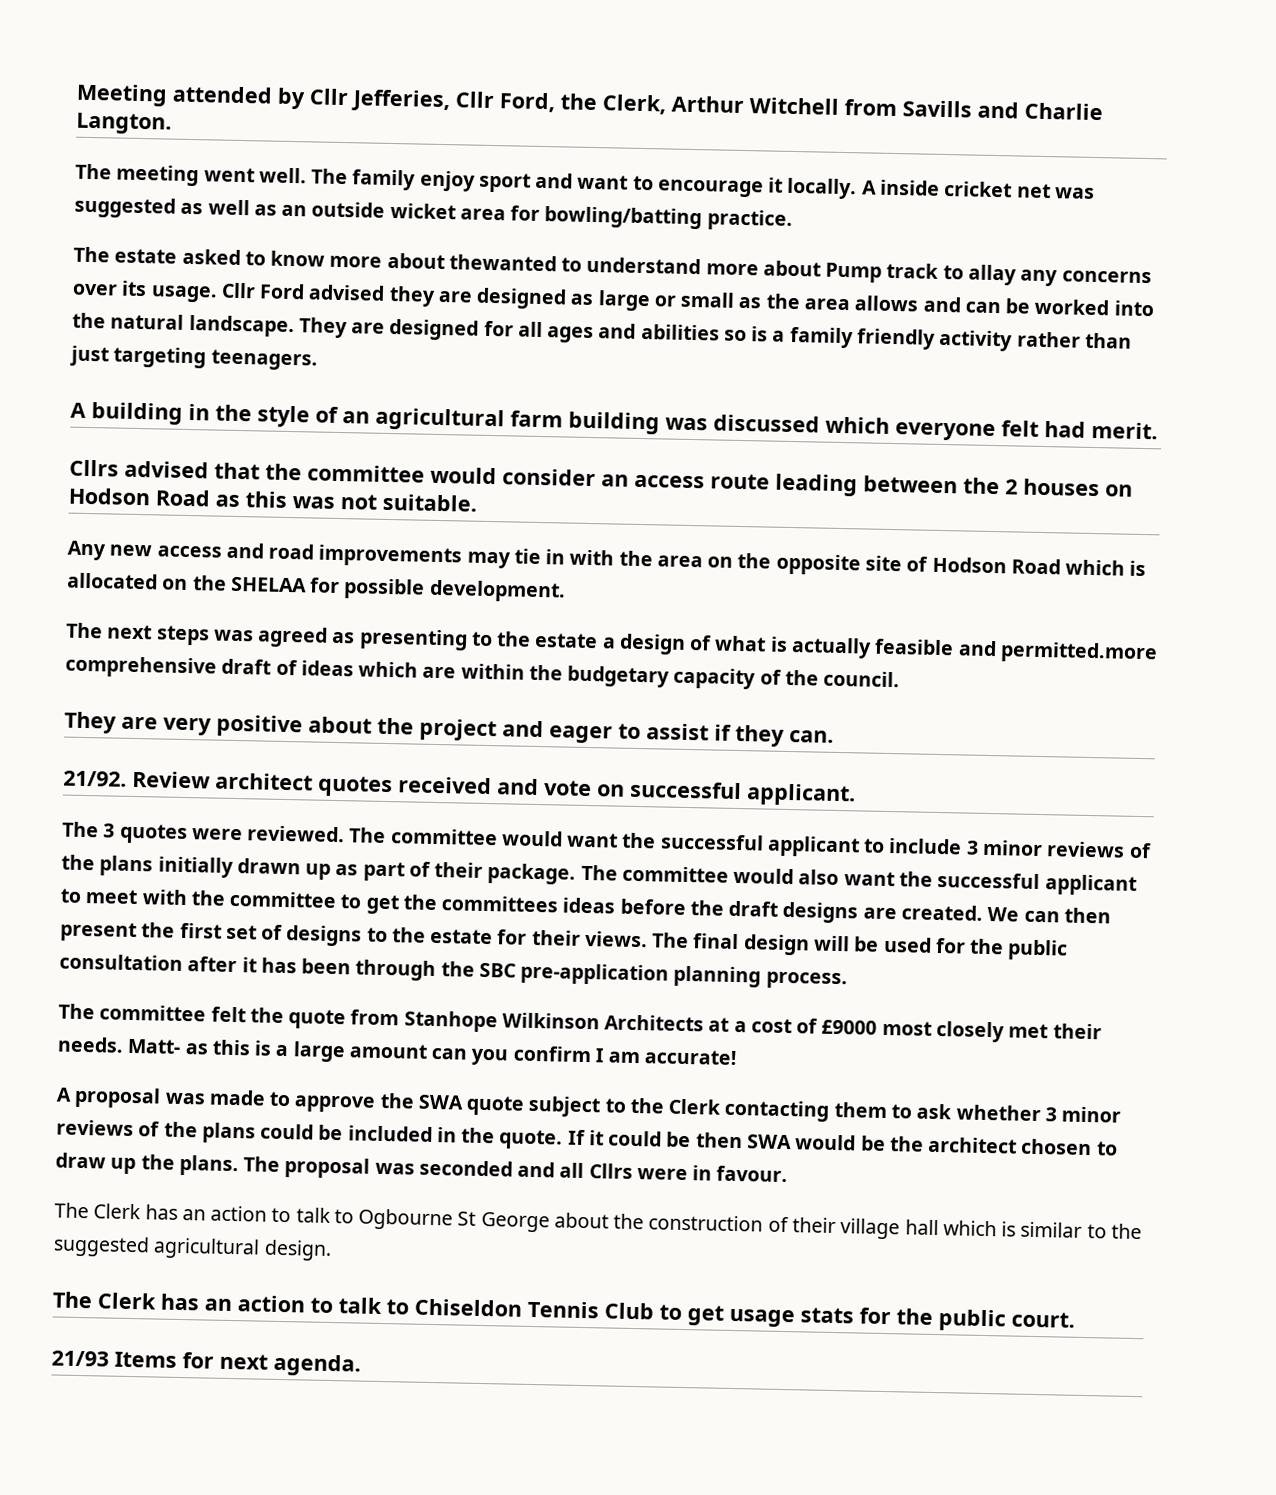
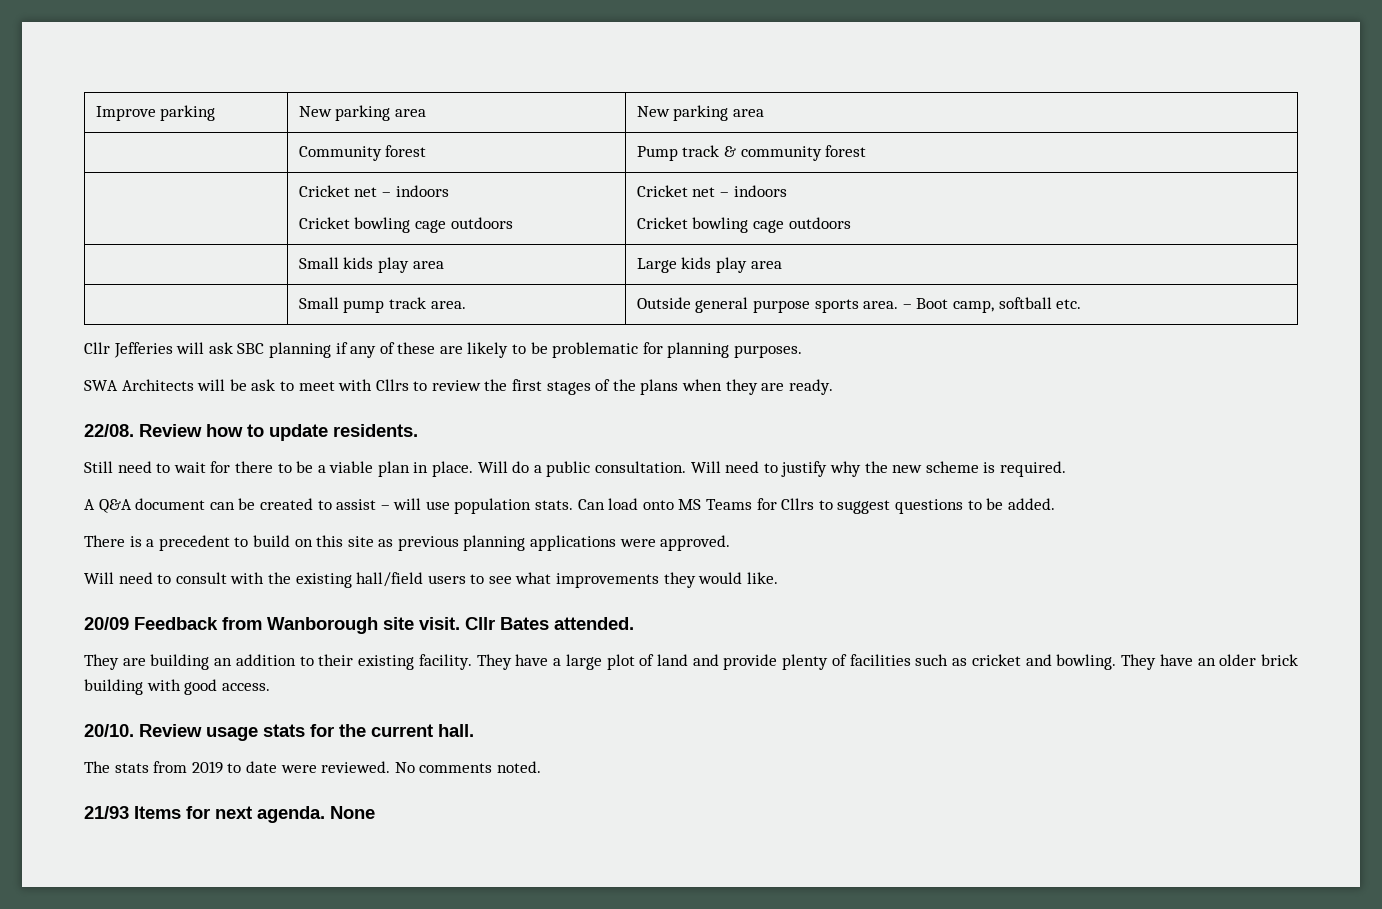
- Meeting attended by Cllr Jefferies, Cllr Ford, the Clerk, Arthur Witchell from Savills and Charlie Langton.
- The meeting went well. The family enjoy sport and want to encourage it locally. A inside cricket net was suggested as well as an outside wicket area for bowling/batting practice.
- The estate asked to know more about thewanted to understand more about Pump track to allay any concerns over its usage. Cllr Ford advised they are designed as large or small as the area allows and can be worked into the natural landscape. They are designed for all ages and abilities so is a family friendly activity rather than just targeting teenagers.
- A building in the style of an agricultural farm building was discussed which everyone felt had merit.
- Cllrs advised that the committee would consider an access route leading between the 2 houses on Hodson Road as this was not suitable.
- Any new access and road improvements may tie in with the area on the opposite site of Hodson Road which is allocated on the SHELAA for possible development.
- The next steps was agreed as presenting to the estate a design of what is actually feasible and permitted.more comprehensive draft of ideas which are within the budgetary capacity of the council.
- They are very positive about the project and eager to assist if they can.
- 21/92. Review architect quotes received and vote on successful applicant.
- The 3 quotes were reviewed. The committee would want the successful applicant to include 3 minor reviews of the plans initially drawn up as part of their package. The committee would also want the successful applicant to meet with the committee to get the committees ideas before the draft designs are created. We can then present the first set of designs to the estate for their views. The final design will be used for the public consultation after it has been through the SBC pre-application planning process.
- The committee felt the quote from Stanhope Wilkinson Architects at a cost of £9000 most closely met their needs. Matt- as this is a large amount can you confirm I am accurate!
- A proposal was made to approve the SWA quote subject to the Clerk contacting them to ask whether 3 minor reviews of the plans could be included in the quote. If it could be then SWA would be the architect chosen to draw up the plans. The proposal was seconded and all Cllrs were in favour.
- The Clerk has an action to talk to Ogbourne St George about the construction of their village hall which is similar to the suggested agricultural design.
- The Clerk has an action to talk to Chiseldon Tennis Club to get usage stats for the public court.
+ Improve parking | New parking area | New parking area
+ | Community forest | Pump track & community forest
+ | Cricket net – indoors
+ Cricket bowling cage outdoors | Cricket net – indoors
+ Cricket bowling cage outdoors
+ | Small kids play area | Large kids play area
+ | Small pump track area. | Outside general purpose sports area. – Boot camp, softball etc.
+ Cllr Jefferies will ask SBC planning if any of these are likely to be problematic for planning purposes.
+ SWA Architects will be ask to meet with Cllrs to review the first stages of the plans when they are ready.
+ 22/08. Review how to update residents.
+ Still need to wait for there to be a viable plan in place. Will do a public consultation. Will need to justify why the new scheme is required.
+ A Q&A document can be created to assist – will use population stats. Can load onto MS Teams for Cllrs to suggest questions to be added.
+ There is a precedent to build on this site as previous planning applications were approved.
+ Will need to consult with the existing hall/field users to see what improvements they would like.
+ 20/09 Feedback from Wanborough site visit. Cllr Bates attended.
+ They are building an addition to their existing facility. They have a large plot of land and provide plenty of facilities such as cricket and bowling. They have an older brick building with good access.
+ 20/10. Review usage stats for the current hall.
+ The stats from 2019 to date were reviewed. No comments noted.
- 21/93 Items for next agenda.
+ 21/93 Items for next agenda. None

